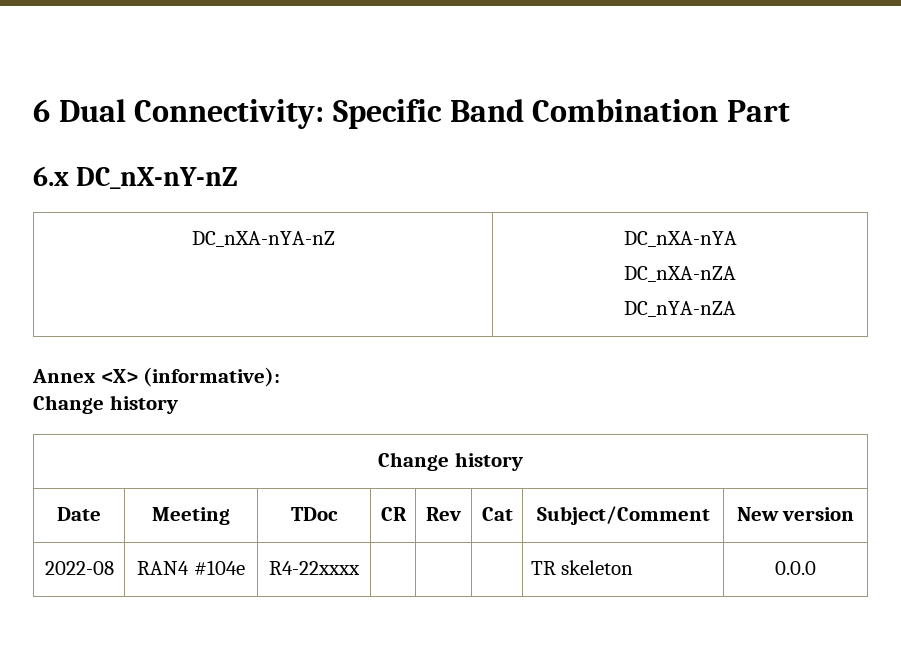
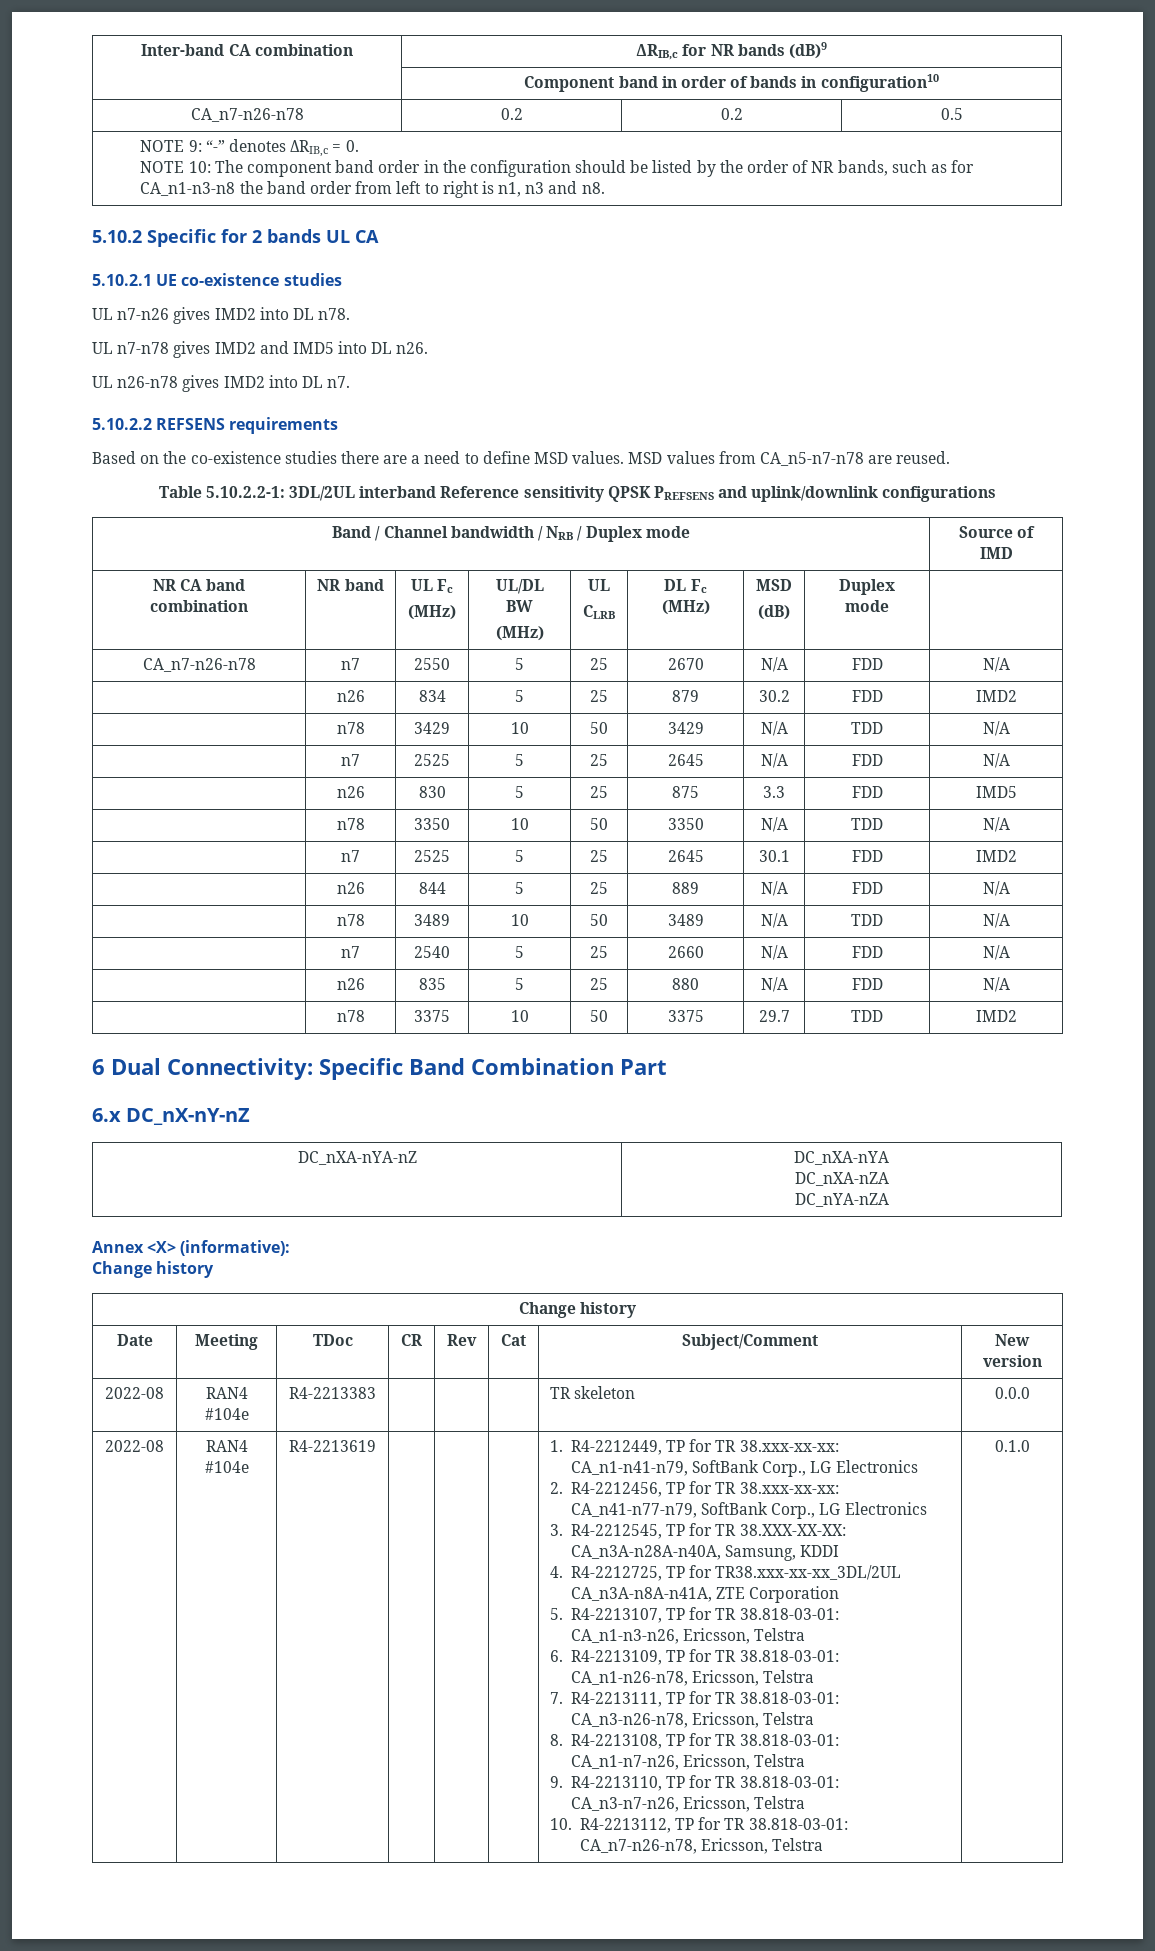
+ Inter-band CA combination | ΔRIB,c for NR bands (dB)9
+ | Component band in order of bands in configuration10
+ CA_n7-n26-n78 | 0.2 | 0.2 | 0.5
+ NOTE 9: “-” denotes ΔRIB,c = 0.
+ NOTE 10: The component band order in the configuration should be listed by the order of NR bands, such as for CA_n1-n3-n8 the band order from left to right is n1, n3 and n8.
+ 5.10.2 Specific for 2 bands UL CA
+ 5.10.2.1 UE co-existence studies
+ UL n7-n26 gives IMD2 into DL n78.
+ UL n7-n78 gives IMD2 and IMD5 into DL n26.
+ UL n26-n78 gives IMD2 into DL n7.
+ 5.10.2.2 REFSENS requirements
+ Based on the co-existence studies there are a need to define MSD values. MSD values from CA_n5-n7-n78 are reused.
+ Table 5.10.2.2-1: 3DL/2UL interband Reference sensitivity QPSK PREFSENS and uplink/downlink configurations
+ Band / Channel bandwidth / NRB / Duplex mode | Source of IMD
+ NR CA band combination | NR band | UL Fc
+ (MHz) | UL/DL BW
+ (MHz) | UL
+ CLRB | DL Fc (MHz) | MSD
+ (dB) | Duplex mode |
+ CA_n7-n26-n78 | n7 | 2550 | 5 | 25 | 2670 | N/A | FDD | N/A
+ | n26 | 834 | 5 | 25 | 879 | 30.2 | FDD | IMD2
+ | n78 | 3429 | 10 | 50 | 3429 | N/A | TDD | N/A
+ | n7 | 2525 | 5 | 25 | 2645 | N/A | FDD | N/A
+ | n26 | 830 | 5 | 25 | 875 | 3.3 | FDD | IMD5
+ | n78 | 3350 | 10 | 50 | 3350 | N/A | TDD | N/A
+ | n7 | 2525 | 5 | 25 | 2645 | 30.1 | FDD | IMD2
+ | n26 | 844 | 5 | 25 | 889 | N/A | FDD | N/A
+ | n78 | 3489 | 10 | 50 | 3489 | N/A | TDD | N/A
+ | n7 | 2540 | 5 | 25 | 2660 | N/A | FDD | N/A
+ | n26 | 835 | 5 | 25 | 880 | N/A | FDD | N/A
+ | n78 | 3375 | 10 | 50 | 3375 | 29.7 | TDD | IMD2
- 2022-08 | RAN4 #104e | R4-22xxxx | | | | TR skeleton | 0.0.0
+ 2022-08 | RAN4 #104e | R4-2213383 | | | | TR skeleton | 0.0.0
+ 2022-08 | RAN4 #104e | R4-2213619 | | | | 1. R4-2212449, TP for TR 38.xxx-xx-xx: CA_n1-n41-n79, SoftBank Corp., LG Electronics
+ 2. R4-2212456, TP for TR 38.xxx-xx-xx: CA_n41-n77-n79, SoftBank Corp., LG Electronics
+ 3. R4-2212545, TP for TR 38.XXX-XX-XX: CA_n3A-n28A-n40A, Samsung, KDDI
+ 4. R4-2212725, TP for TR38.xxx-xx-xx_3DL/2UL CA_n3A-n8A-n41A, ZTE Corporation
+ 5. R4-2213107, TP for TR 38.818-03-01: CA_n1-n3-n26, Ericsson, Telstra
+ 6. R4-2213109, TP for TR 38.818-03-01: CA_n1-n26-n78, Ericsson, Telstra
+ 7. R4-2213111, TP for TR 38.818-03-01: CA_n3-n26-n78, Ericsson, Telstra
+ 8. R4-2213108, TP for TR 38.818-03-01: CA_n1-n7-n26, Ericsson, Telstra
+ 9. R4-2213110, TP for TR 38.818-03-01: CA_n3-n7-n26, Ericsson, Telstra
+ 10. R4-2213112, TP for TR 38.818-03-01: CA_n7-n26-n78, Ericsson, Telstra | 0.1.0

